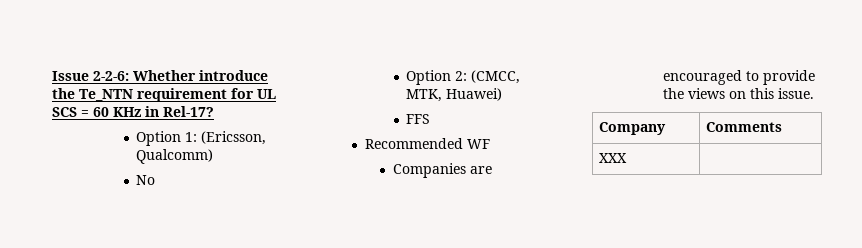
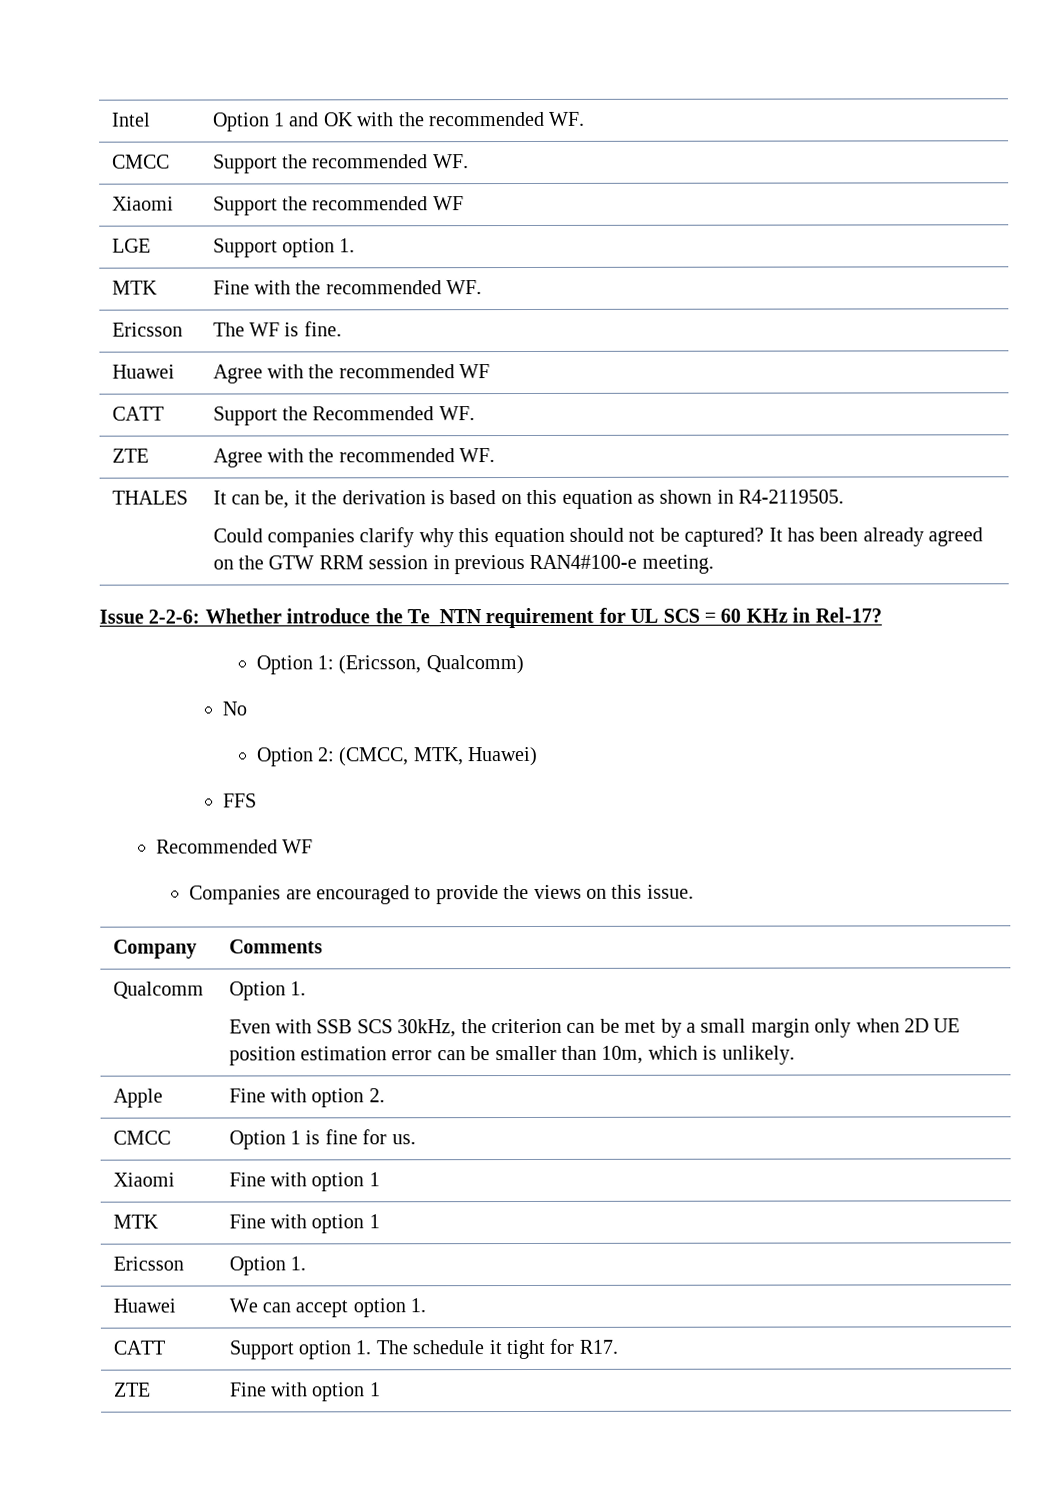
+ Intel | Option 1 and OK with the recommended WF.
+ CMCC | Support the recommended WF.
+ Xiaomi | Support the recommended WF
+ LGE | Support option 1.
+ MTK | Fine with the recommended WF.
+ Ericsson | The WF is fine.
+ Huawei | Agree with the recommended WF
+ CATT | Support the Recommended WF.
+ ZTE | Agree with the recommended WF.
+ THALES | It can be, it the derivation is based on this equation as shown in R4-2119505.
+ Could companies clarify why this equation should not be captured? It has been already agreed on the GTW RRM session in previous RAN4#100-e meeting.
- XXX |
+ Qualcomm | Option 1.
+ Even with SSB SCS 30kHz, the criterion can be met by a small margin only when 2D UE position estimation error can be smaller than 10m, which is unlikely.
+ Apple | Fine with option 2.
+ CMCC | Option 1 is fine for us.
+ Xiaomi | Fine with option 1
+ MTK | Fine with option 1
+ Ericsson | Option 1.
+ Huawei | We can accept option 1.
+ CATT | Support option 1. The schedule it tight for R17.
+ ZTE | Fine with option 1

